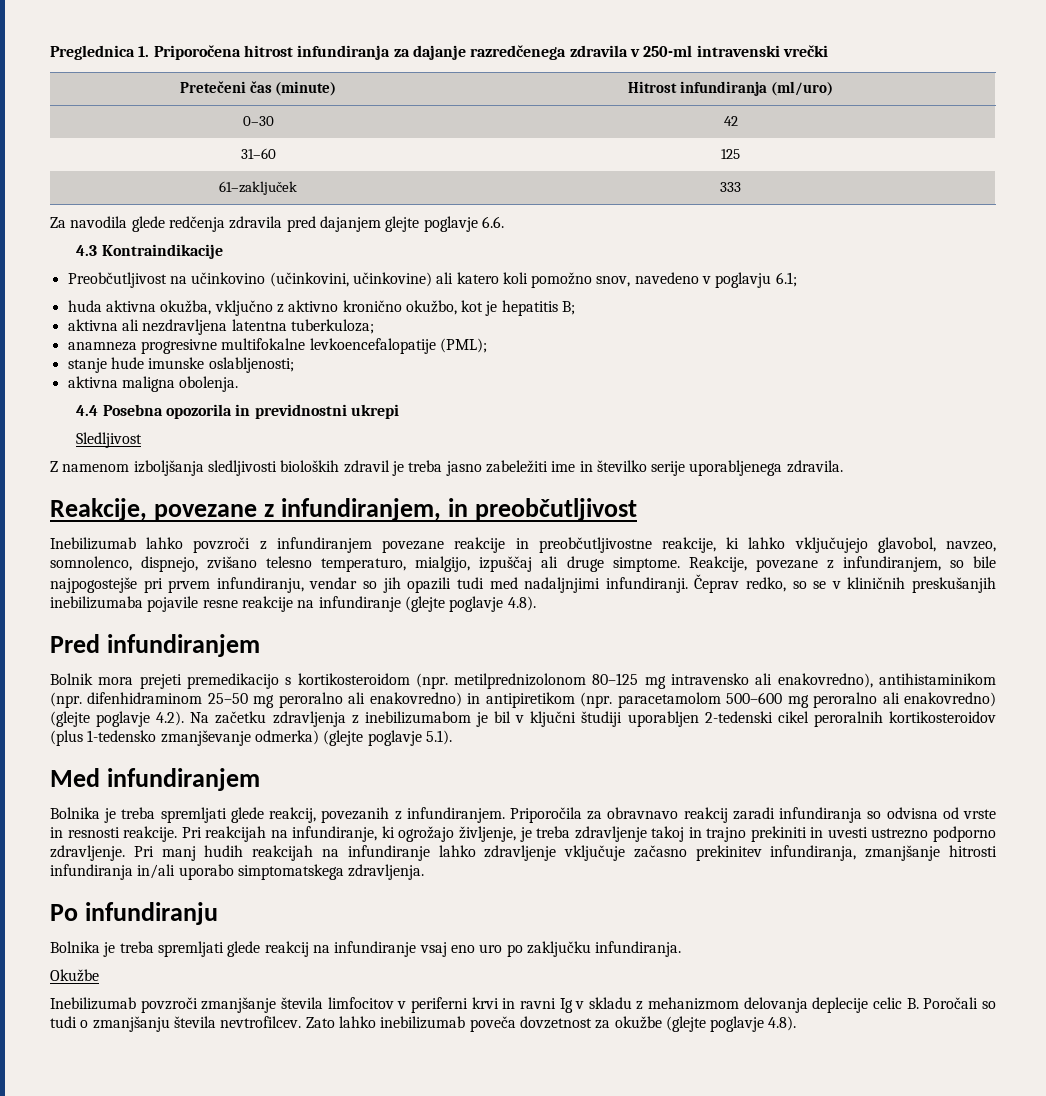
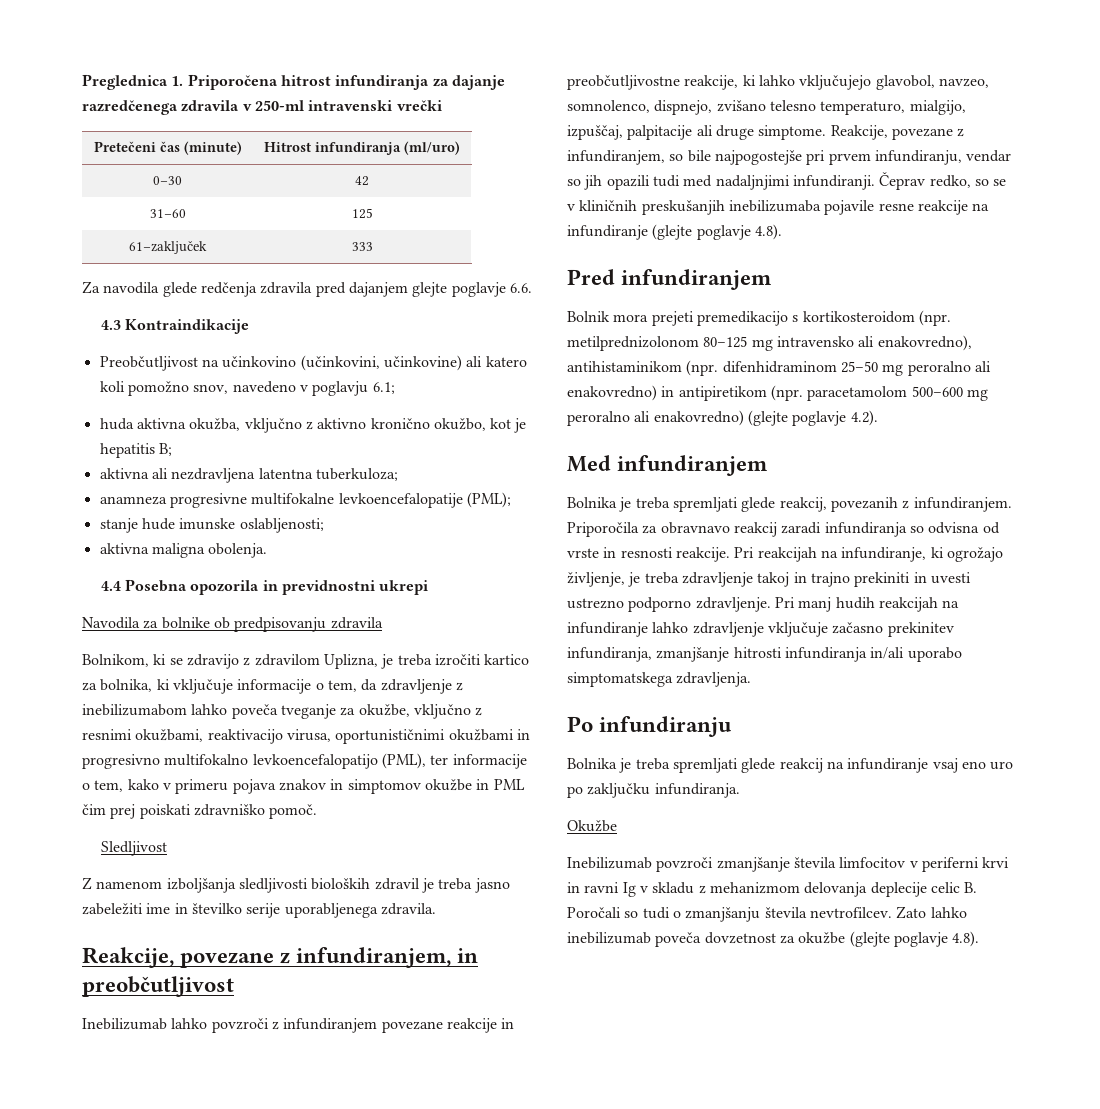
+ Navodila za bolnike ob predpisovanju zdravila
+ Bolnikom, ki se zdravijo z zdravilom Uplizna, je treba izročiti kartico za bolnika, ki vključuje informacije o tem, da zdravljenje z inebilizumabom lahko poveča tveganje za okužbe, vključno z resnimi okužbami, reaktivacijo virusa, oportunističnimi okužbami in progresivno multifokalno levkoencefalopatijo (PML), ter informacije o tem, kako v primeru pojava znakov in simptomov okužbe in PML čim prej poiskati zdravniško pomoč.
- Inebilizumab lahko povzroči z infundiranjem povezane reakcije in preobčutljivostne reakcije, ki lahko vključujejo glavobol, navzeo, somnolenco, dispnejo, zvišano telesno temperaturo, mialgijo, izpuščaj ali druge simptome.
+ Inebilizumab lahko povzroči z infundiranjem povezane reakcije in preobčutljivostne reakcije, ki lahko vključujejo glavobol, navzeo, somnolenco, dispnejo, zvišano telesno temperaturo, mialgijo, izpuščaj, palpitacije ali druge simptome.
- Bolnik mora prejeti premedikacijo s kortikosteroidom (npr. metilprednizolonom 80–125 mg intravensko ali enakovredno), antihistaminikom (npr. difenhidraminom 25–50 mg peroralno ali enakovredno) in antipiretikom (npr. paracetamolom 500–600 mg peroralno ali enakovredno) (glejte poglavje 4.2). Na začetku zdravljenja z inebilizumabom je bil v ključni študiji uporabljen 2-tedenski cikel peroralnih kortikosteroidov (plus 1-tedensko zmanjševanje odmerka) (glejte poglavje 5.1).
+ Bolnik mora prejeti premedikacijo s kortikosteroidom (npr. metilprednizolonom 80–125 mg intravensko ali enakovredno), antihistaminikom (npr. difenhidraminom 25–50 mg peroralno ali enakovredno) in antipiretikom (npr. paracetamolom 500–600 mg peroralno ali enakovredno) (glejte poglavje 4.2).

